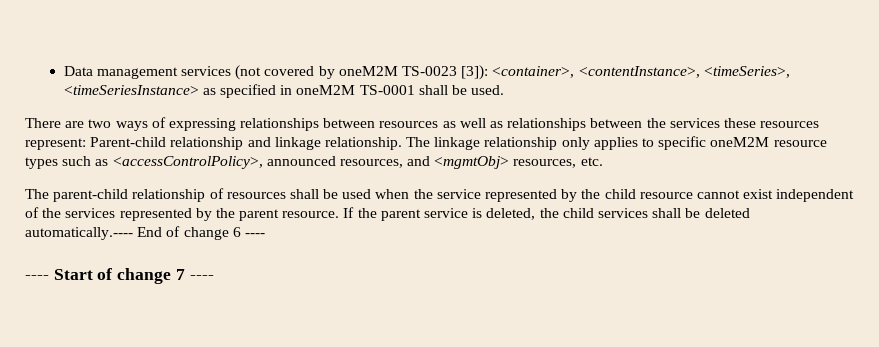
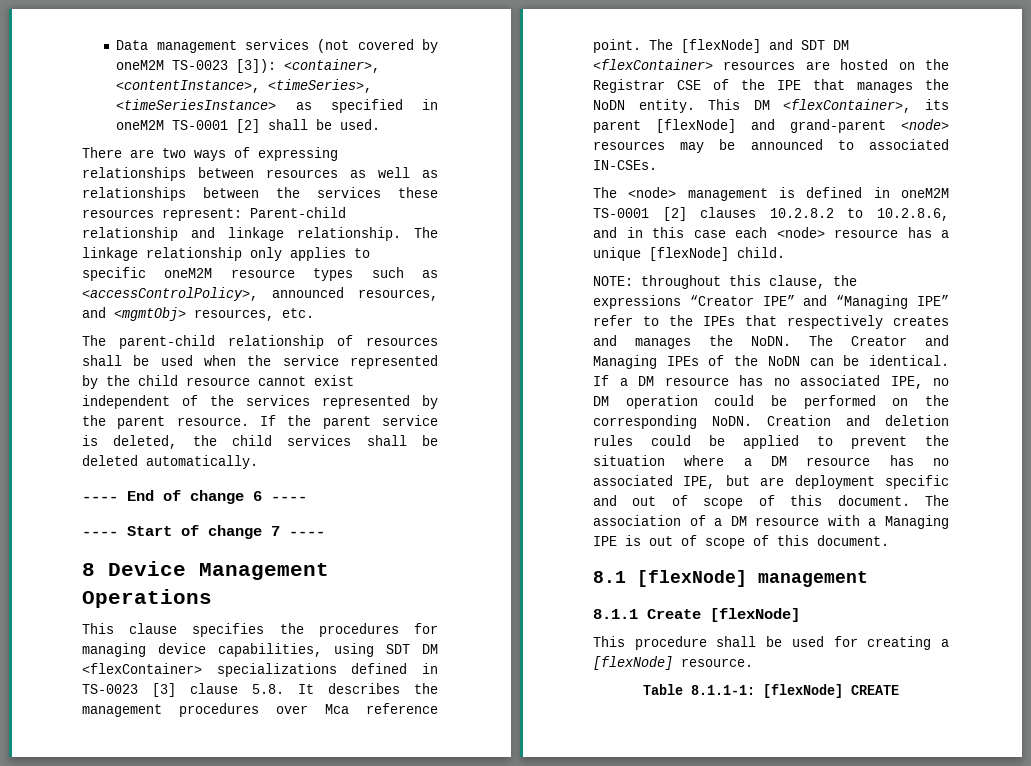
- Data management services (not covered by oneM2M TS-0023 [3]): <container>, <contentInstance>, <timeSeries>, <timeSeriesInstance> as specified in oneM2M TS-0001 shall be used.
+ Data management services (not covered by oneM2M TS-0023 [3]): <container>, <contentInstance>, <timeSeries>, <timeSeriesInstance> as specified in oneM2M TS-0001 [2] shall be used.
- If the parent service is deleted, the child services shall be deleted automatically.---- End of change 6 ----
+ If the parent service is deleted, the child services shall be deleted automatically.
+ ---- End of change 6 ----
+ 8 Device Management Operations
+ This clause specifies the procedures for managing device capabilities, using SDT DM <flexContainer> specializations defined in TS-0023 [3] clause 5.8. It describes the management procedures over Mca reference point. The [flexNode] and SDT DM <flexContainer> resources are hosted on the Registrar CSE of the IPE that manages the NoDN entity. This DM <flexContainer>, its parent [flexNode] and grand-parent <node> resources may be announced to associated IN-CSEs.
+ The <node> management is defined in oneM2M TS-0001 [2] clauses 10.2.8.2 to 10.2.8.6, and in this case each <node> resource has a unique [flexNode] child.
+ NOTE: throughout this clause, the expressions “Creator IPE” and “Managing IPE” refer to the IPEs that respectively creates and manages the NoDN. The Creator and Managing IPEs of the NoDN can be identical. If a DM resource has no associated IPE, no DM operation could be performed on the corresponding NoDN. Creation and deletion rules could be applied to prevent the situation where a DM resource has no associated IPE, but are deployment specific and out of scope of this document. The association of a DM resource with a Managing IPE is out of scope of this document.
+ 8.1 [flexNode] management
+ 8.1.1 Create [flexNode]
+ This procedure shall be used for creating a [flexNode] resource.
+ Table 8.1.1-1: [flexNode] CREATE

